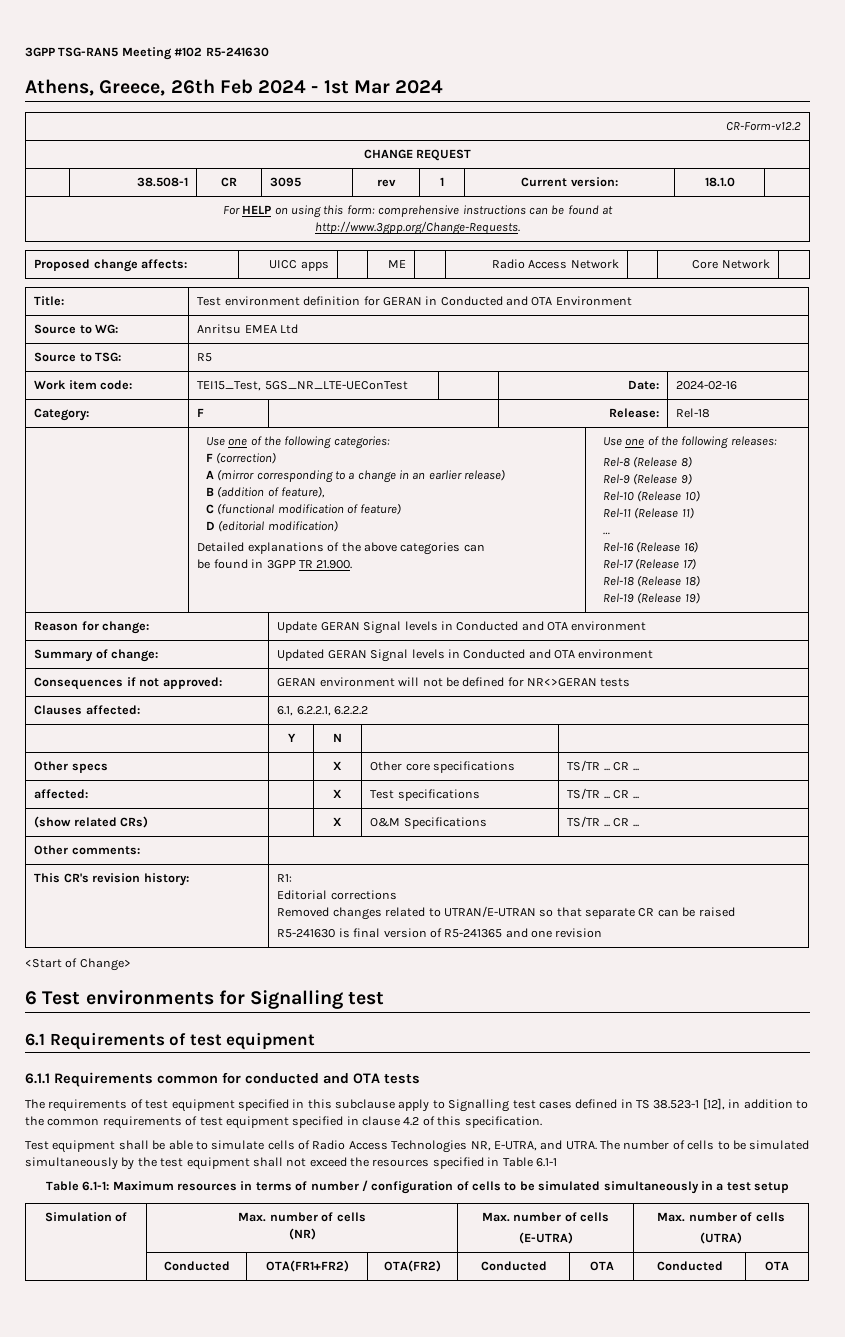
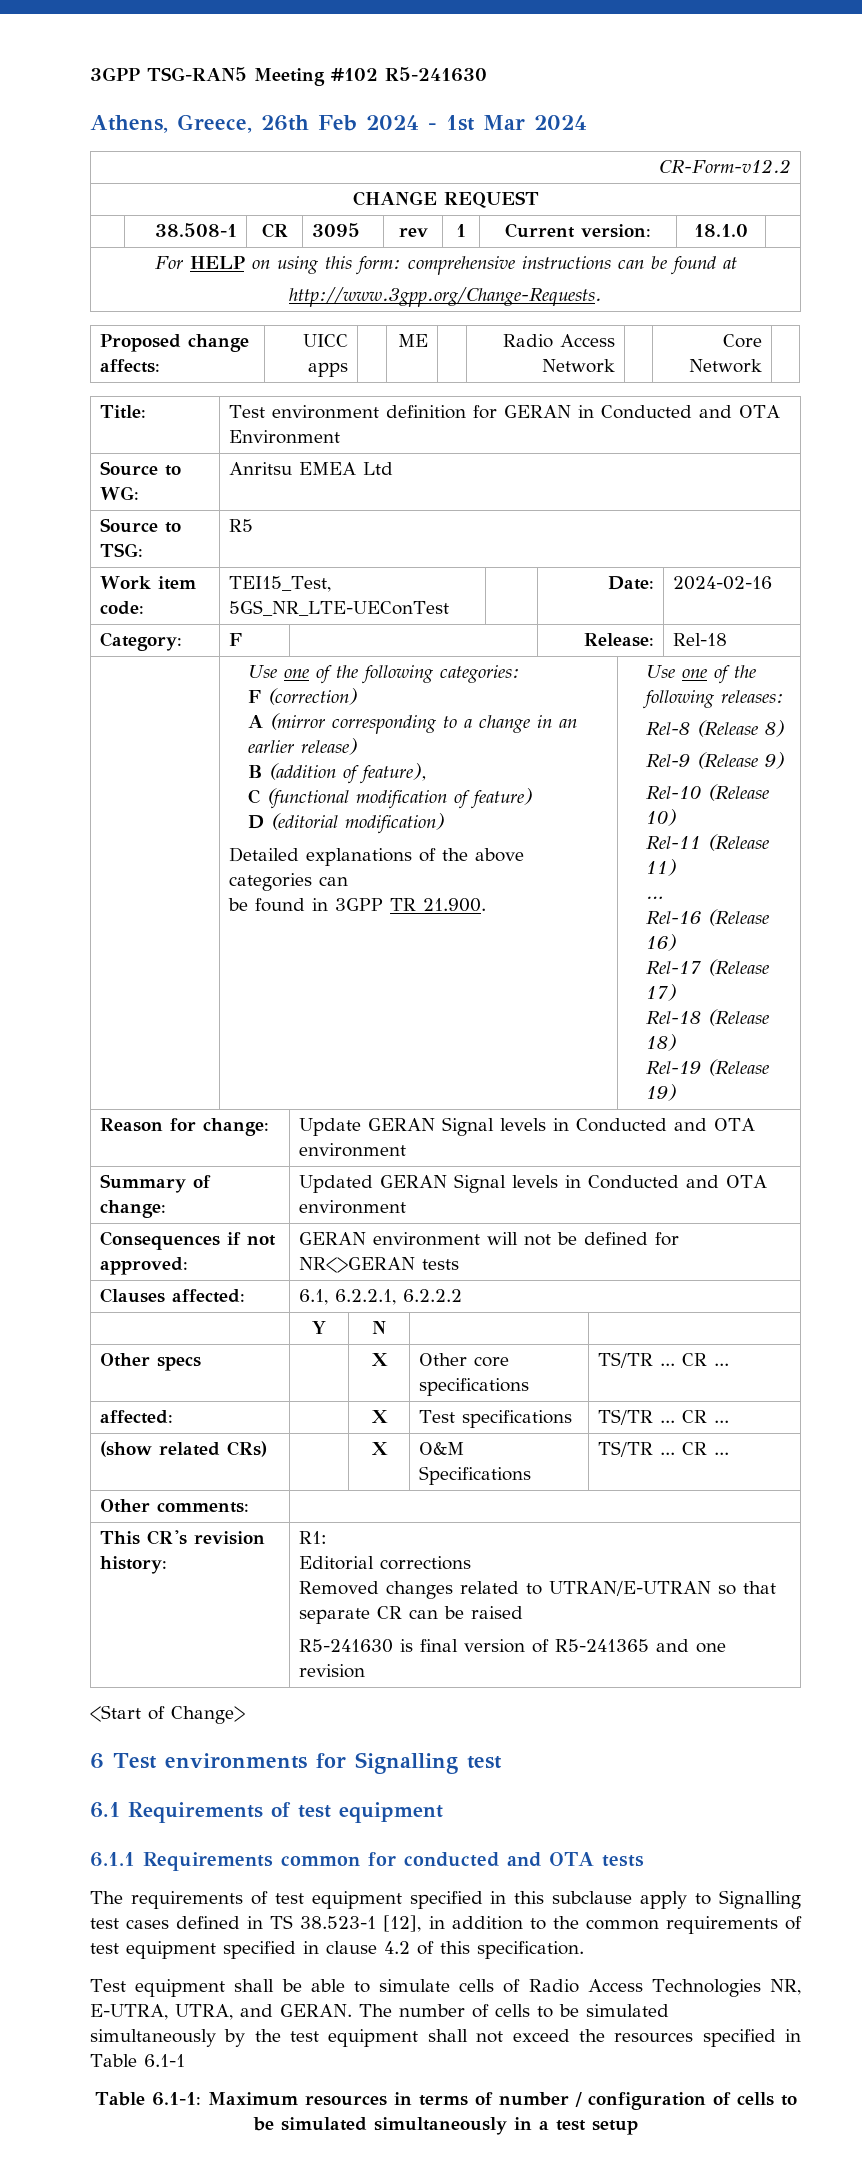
- Test equipment shall be able to simulate cells of Radio Access Technologies NR, E-UTRA, and UTRA.
+ Test equipment shall be able to simulate cells of Radio Access Technologies NR, E-UTRA, UTRA, and GERAN.
- Simulation of | Max. number of cells
- (NR) | Max. number of cells
- (E-UTRA) | Max. number of cells
- (UTRA)
- | Conducted | OTA(FR1+FR2) | OTA(FR2) | Conducted | OTA | Conducted | OTA

